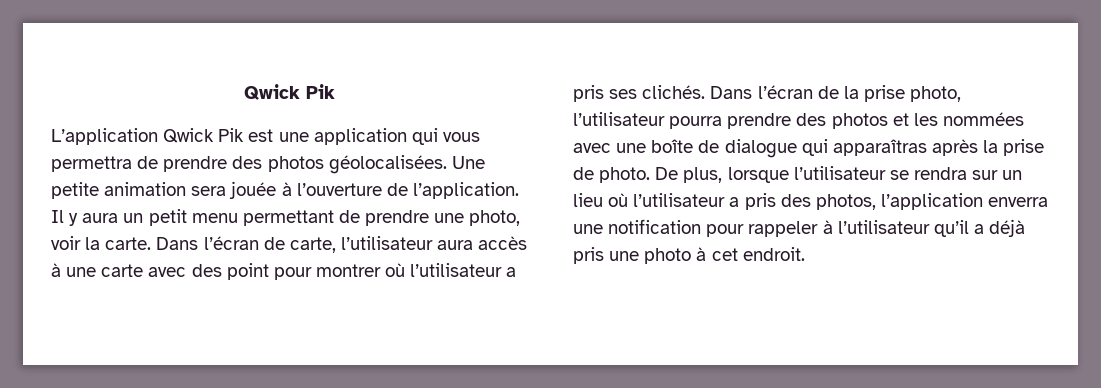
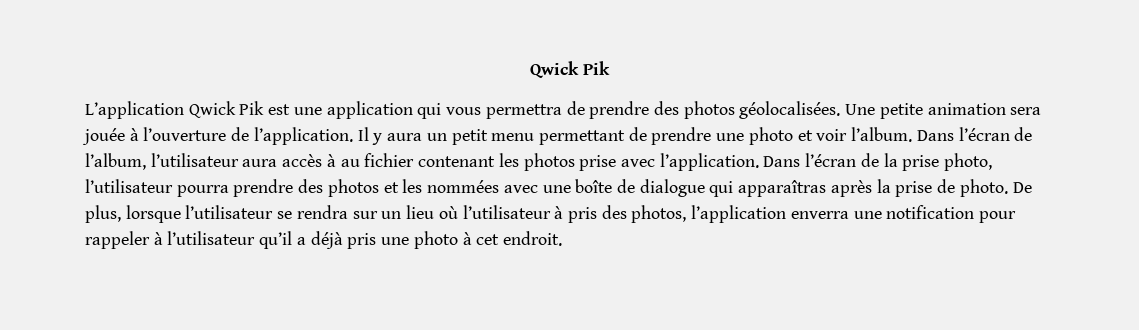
- Il y aura un petit menu permettant de prendre une photo, voir la carte. Dans l’écran de carte, l’utilisateur aura accès à une carte avec des point pour montrer où l’utilisateur a pris ses clichés.
+ Il y aura un petit menu permettant de prendre une photo et voir l’album. Dans l’écran de l’album, l’utilisateur aura accès à au fichier contenant les photos prise avec l’application.
- De plus, lorsque l’utilisateur se rendra sur un lieu où l’utilisateur a pris des photos, l’application enverra une notification pour rappeler à l’utilisateur qu’il a déjà pris une photo à cet endroit.
+ De plus, lorsque l’utilisateur se rendra sur un lieu où l’utilisateur à pris des photos, l’application enverra une notification pour rappeler à l’utilisateur qu’il a déjà pris une photo à cet endroit.

